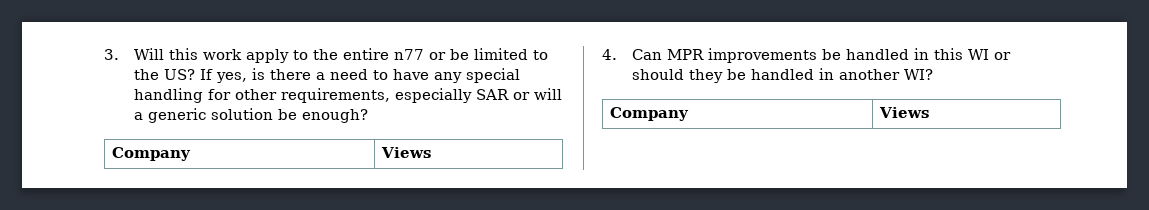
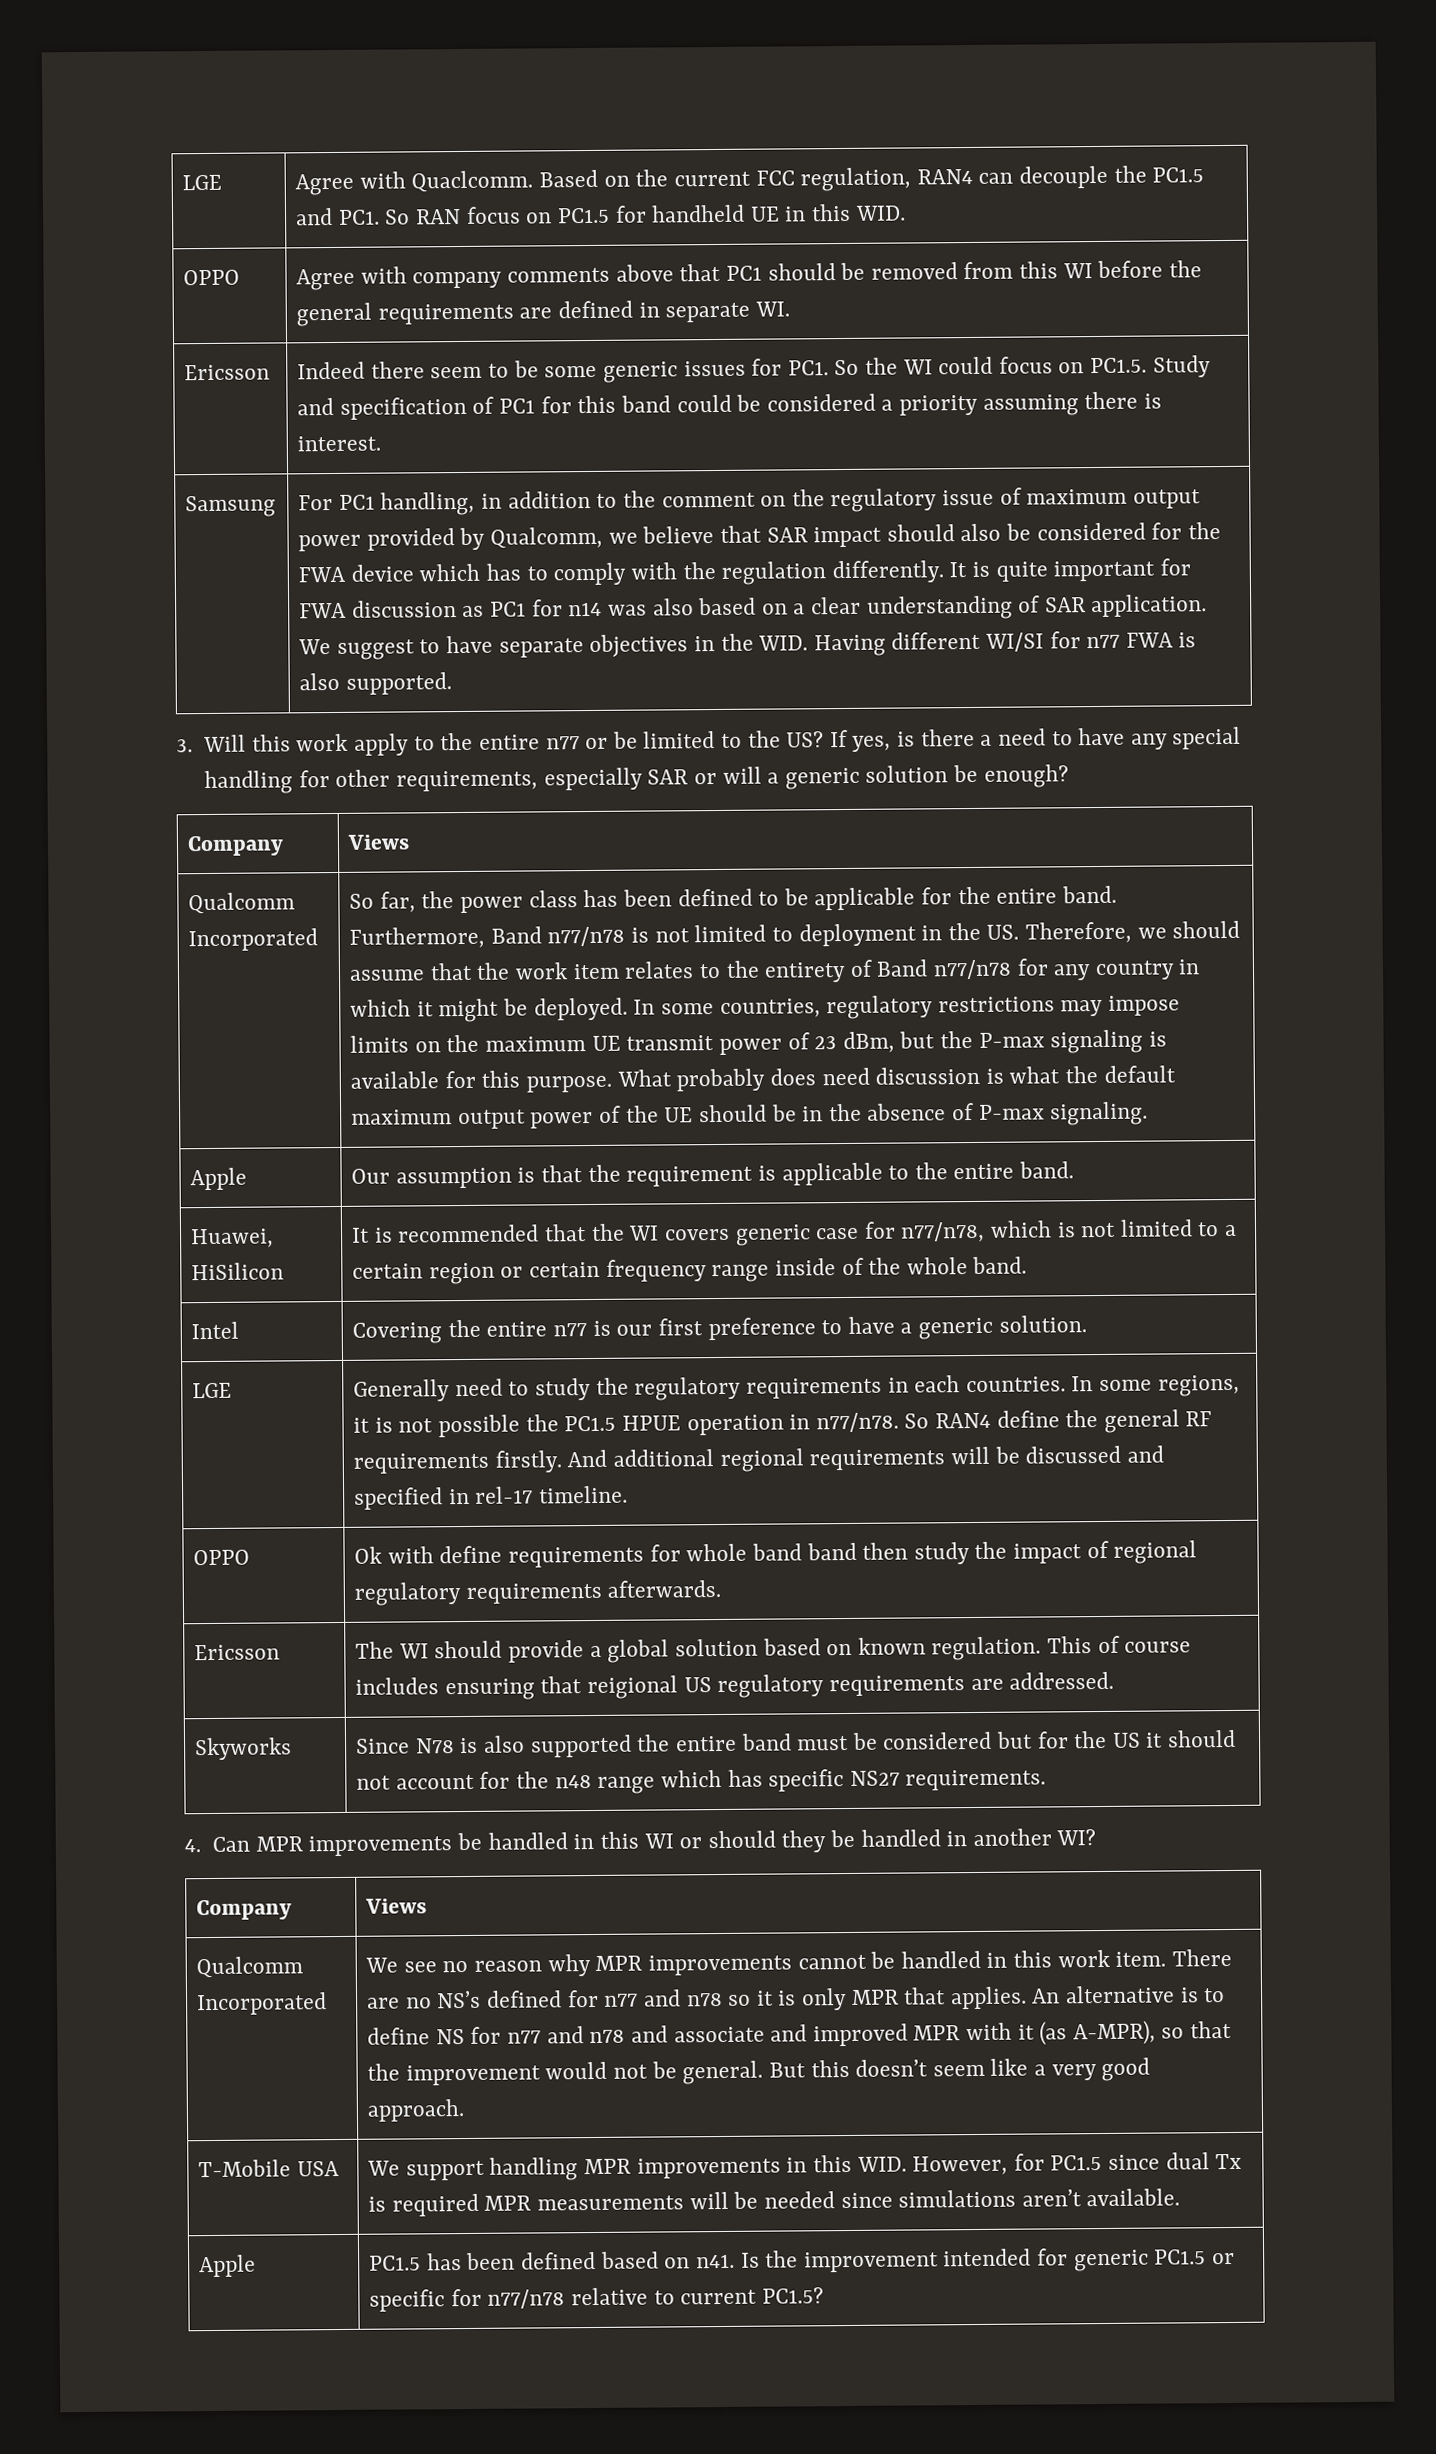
+ LGE | Agree with Quaclcomm. Based on the current FCC regulation, RAN4 can decouple the PC1.5 and PC1. So RAN focus on PC1.5 for handheld UE in this WID.
+ OPPO | Agree with company comments above that PC1 should be removed from this WI before the general requirements are defined in separate WI.
+ Ericsson | Indeed there seem to be some generic issues for PC1. So the WI could focus on PC1.5. Study and specification of PC1 for this band could be considered a priority assuming there is interest.
+ Samsung | For PC1 handling, in addition to the comment on the regulatory issue of maximum output power provided by Qualcomm, we believe that SAR impact should also be considered for the FWA device which has to comply with the regulation differently. It is quite important for FWA discussion as PC1 for n14 was also based on a clear understanding of SAR application. We suggest to have separate objectives in the WID. Having different WI/SI for n77 FWA is also supported.
+ Qualcomm Incorporated | So far, the power class has been defined to be applicable for the entire band. Furthermore, Band n77/n78 is not limited to deployment in the US. Therefore, we should assume that the work item relates to the entirety of Band n77/n78 for any country in which it might be deployed. In some countries, regulatory restrictions may impose limits on the maximum UE transmit power of 23 dBm, but the P-max signaling is available for this purpose. What probably does need discussion is what the default maximum output power of the UE should be in the absence of P-max signaling.
+ Apple | Our assumption is that the requirement is applicable to the entire band.
+ Huawei, HiSilicon | It is recommended that the WI covers generic case for n77/n78, which is not limited to a certain region or certain frequency range inside of the whole band.
+ Intel | Covering the entire n77 is our first preference to have a generic solution.
+ LGE | Generally need to study the regulatory requirements in each countries. In some regions, it is not possible the PC1.5 HPUE operation in n77/n78. So RAN4 define the general RF requirements firstly. And additional regional requirements will be discussed and specified in rel-17 timeline.
+ OPPO | Ok with define requirements for whole band band then study the impact of regional regulatory requirements afterwards.
+ Ericsson | The WI should provide a global solution based on known regulation. This of course includes ensuring that reigional US regulatory requirements are addressed.
+ Skyworks | Since N78 is also supported the entire band must be considered but for the US it should not account for the n48 range which has specific NS27 requirements.
+ Qualcomm Incorporated | We see no reason why MPR improvements cannot be handled in this work item. There are no NS’s defined for n77 and n78 so it is only MPR that applies. An alternative is to define NS for n77 and n78 and associate and improved MPR with it (as A-MPR), so that the improvement would not be general. But this doesn’t seem like a very good approach.
+ T-Mobile USA | We support handling MPR improvements in this WID. However, for PC1.5 since dual Tx is required MPR measurements will be needed since simulations aren’t available.
+ Apple | PC1.5 has been defined based on n41. Is the improvement intended for generic PC1.5 or specific for n77/n78 relative to current PC1.5?

